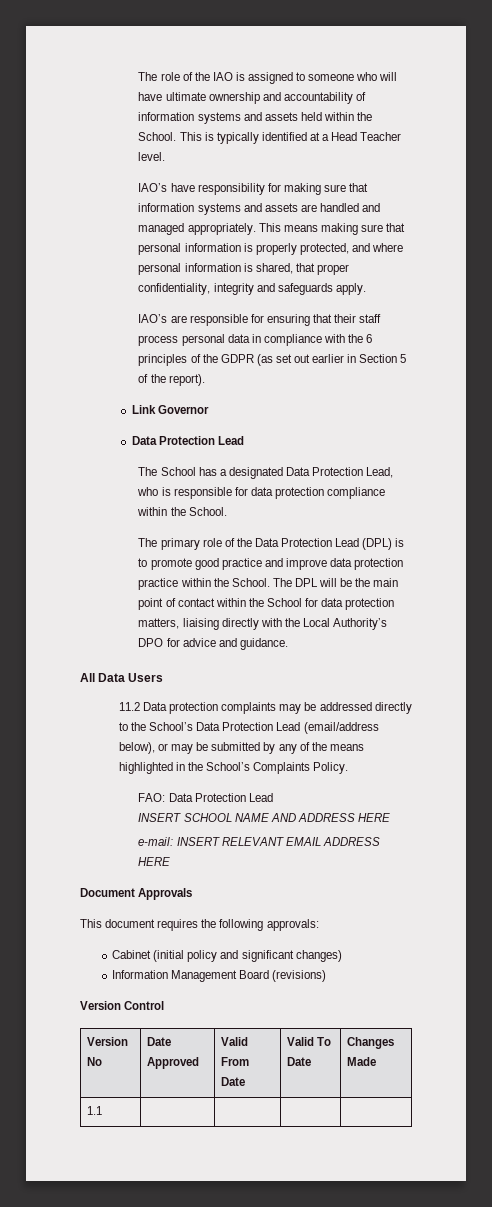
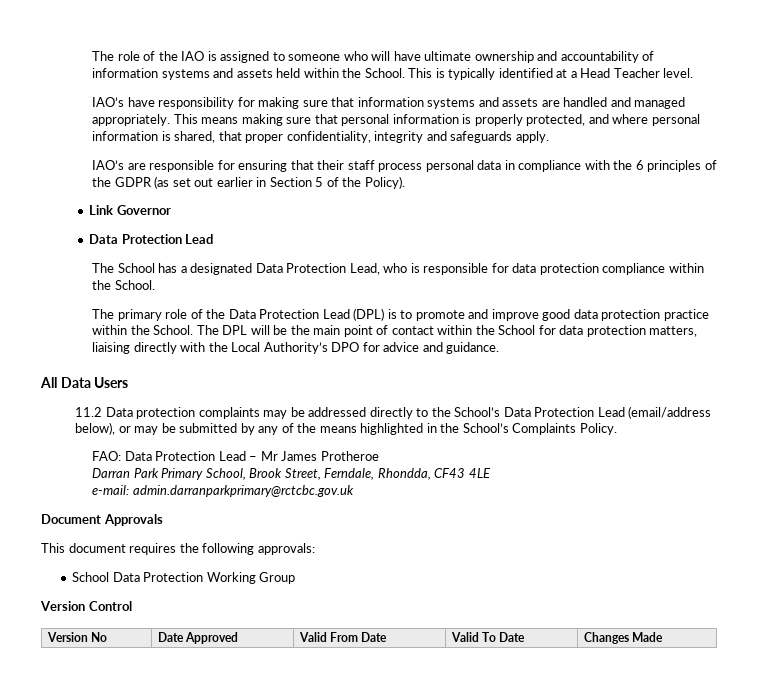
- IAO’s are responsible for ensuring that their staff process personal data in compliance with the 6 principles of the GDPR (as set out earlier in Section 5 of the report).
+ IAO’s are responsible for ensuring that their staff process personal data in compliance with the 6 principles of the GDPR (as set out earlier in Section 5 of the Policy).
- The primary role of the Data Protection Lead (DPL) is to promote good practice and improve data protection practice within the School.
+ The primary role of the Data Protection Lead (DPL) is to promote and improve good data protection practice within the School.
- FAO: Data Protection Lead
- INSERT SCHOOL NAME AND ADDRESS HERE
- e-mail: INSERT RELEVANT EMAIL ADDRESS HERE
+ FAO: Data Protection Lead – Mr James Protheroe
+ Darran Park Primary School, Brook Street, Ferndale, Rhondda, CF43 4LE
+ e-mail: admin.darranparkprimary@rctcbc.gov.uk
- Cabinet (initial policy and significant changes)
- Information Management Board (revisions)
+ School Data Protection Working Group
- 1.1 | | | |

